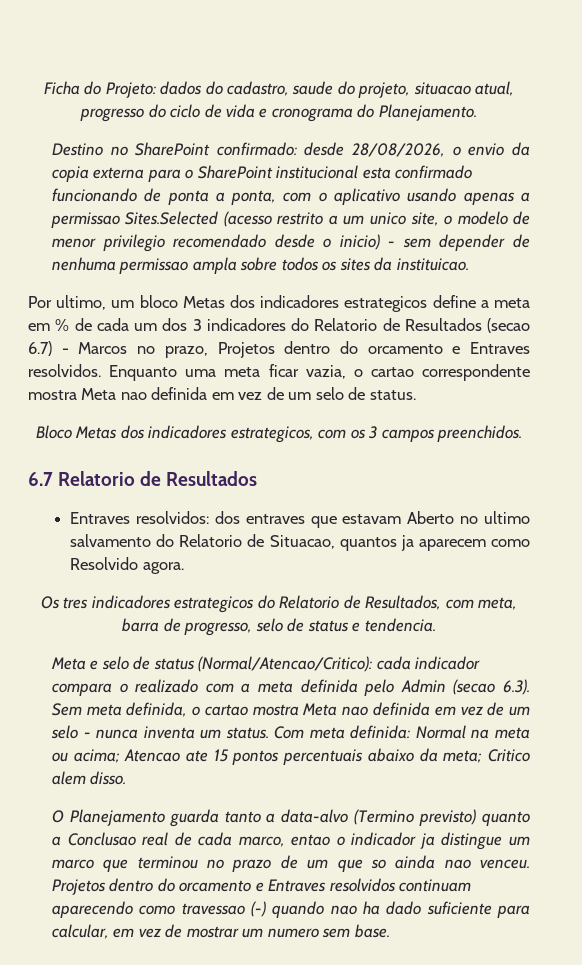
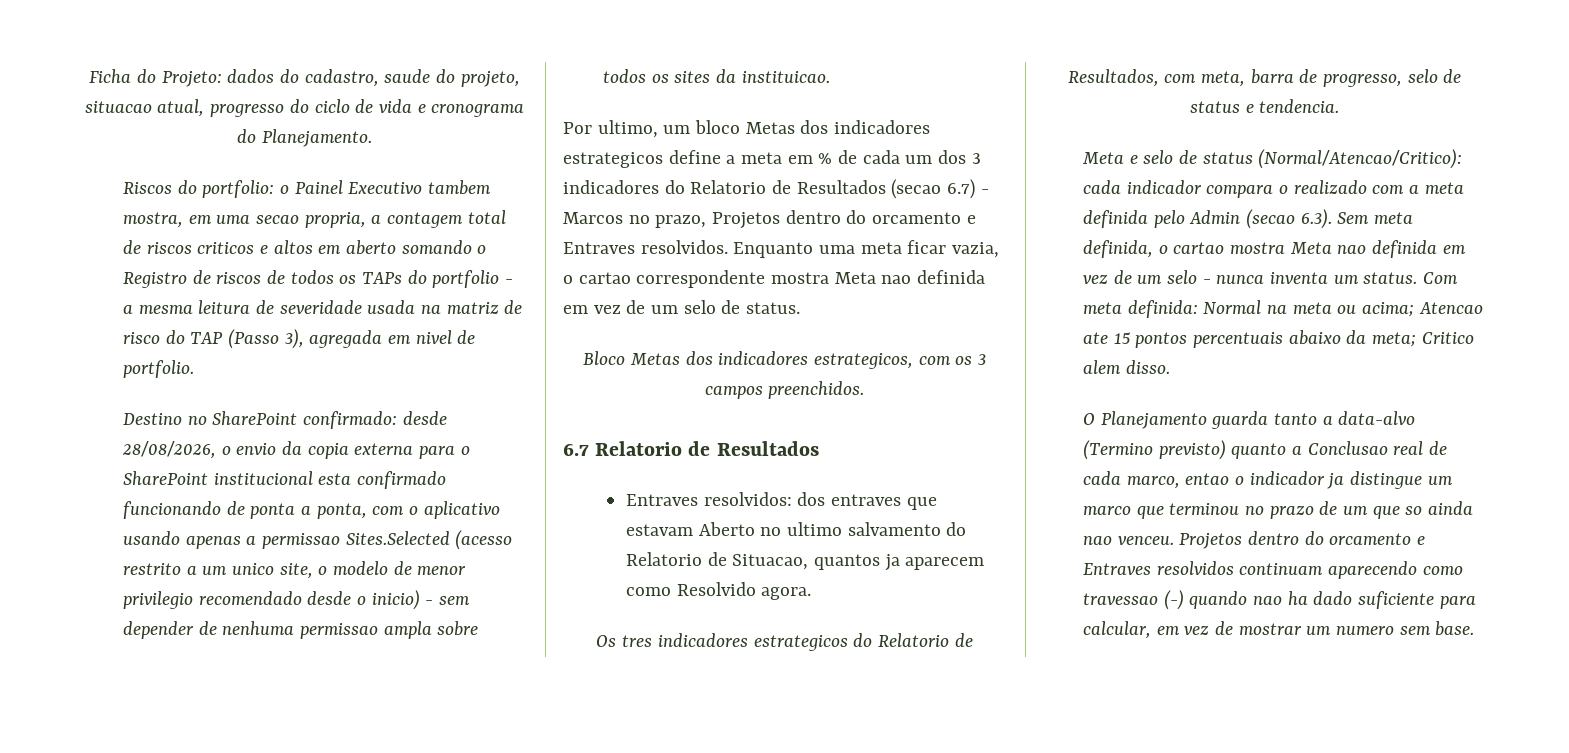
+ Riscos do portfolio: o Painel Executivo tambem mostra, em uma secao propria, a contagem total de riscos criticos e altos em aberto somando o Registro de riscos de todos os TAPs do portfolio - a mesma leitura de severidade usada na matriz de risco do TAP (Passo 3), agregada em nivel de portfolio.

